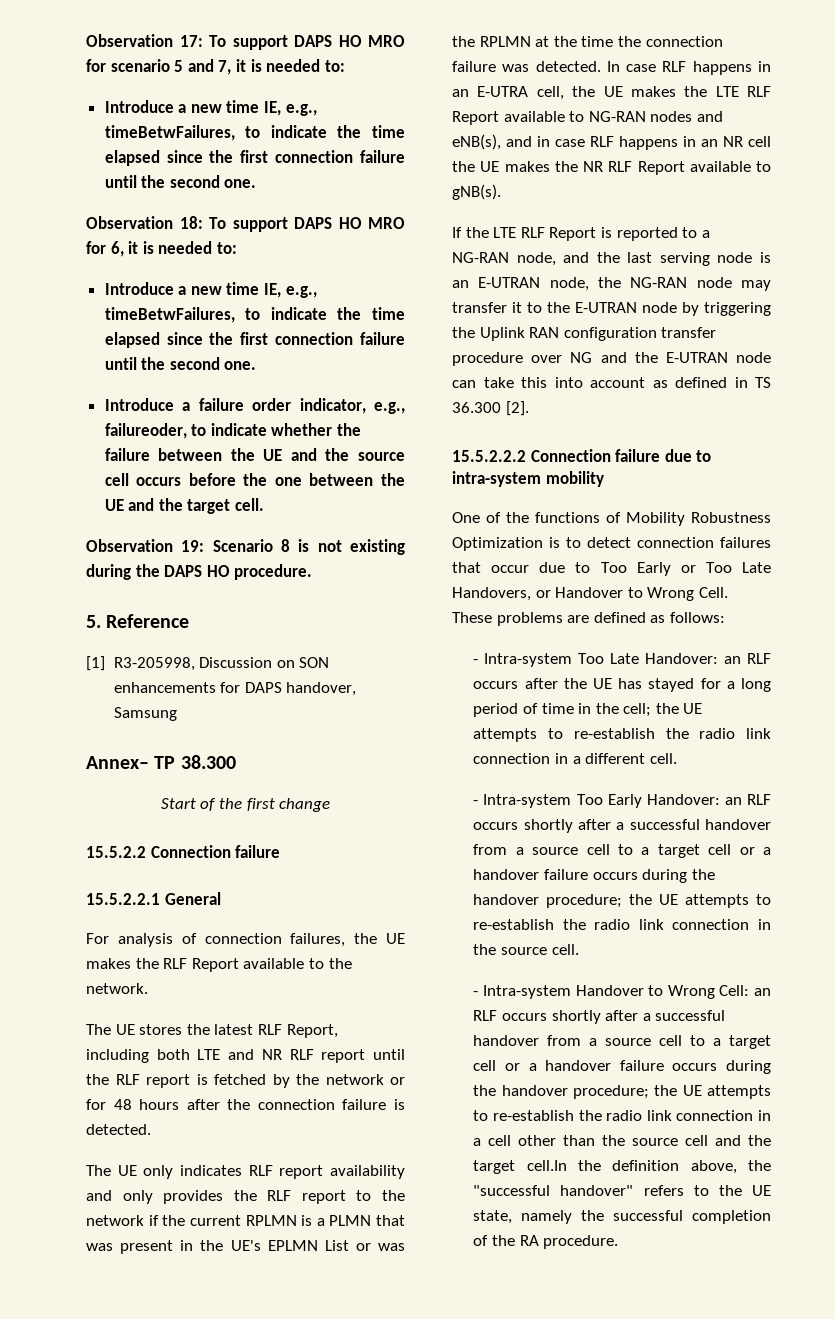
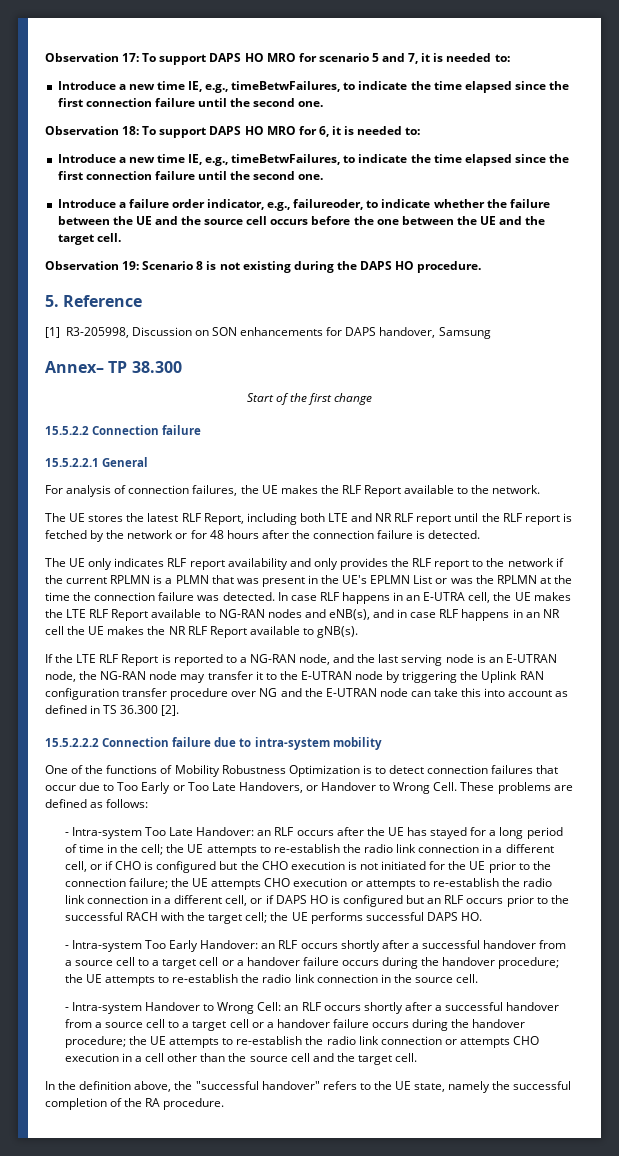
- - Intra-system Too Late Handover: an RLF occurs after the UE has stayed for a long period of time in the cell; the UE attempts to re-establish the radio link connection in a different cell.
+ - Intra-system Too Late Handover: an RLF occurs after the UE has stayed for a long period of time in the cell; the UE attempts to re-establish the radio link connection in a different cell, or if CHO is configured but the CHO execution is not initiated for the UE prior to the connection failure; the UE attempts CHO execution or attempts to re-establish the radio link connection in a different cell, or if DAPS HO is configured but an RLF occurs prior to the successful RACH with the target cell; the UE performs successful DAPS HO.
- the UE attempts to re-establish the radio link connection in a cell other than the source cell and the target cell.In the definition above, the "successful handover" refers to the UE state, namely the successful completion of the RA procedure.
+ the UE attempts to re-establish the radio link connection or attempts CHO execution in a cell other than the source cell and the target cell.
+ In the definition above, the "successful handover" refers to the UE state, namely the successful completion of the RA procedure.

